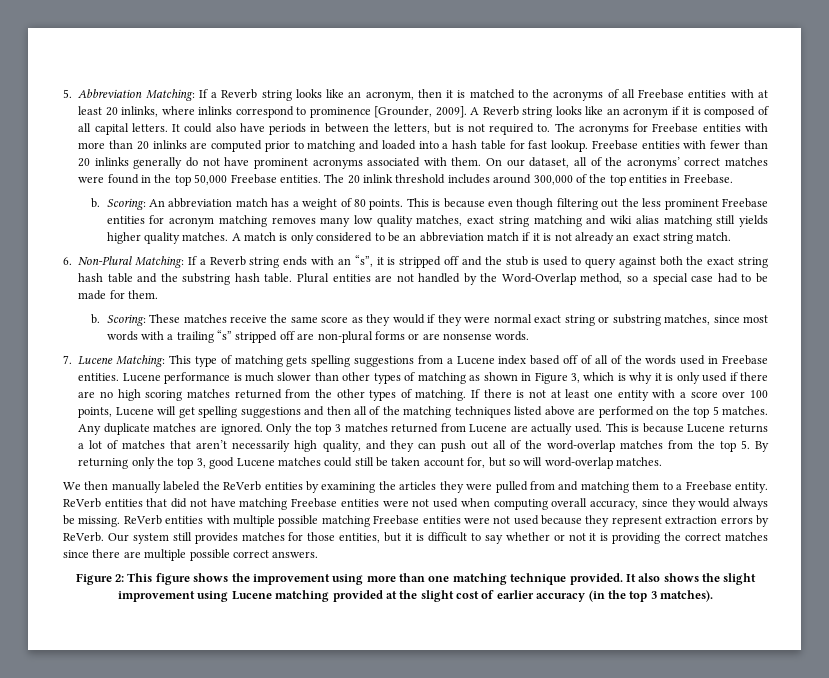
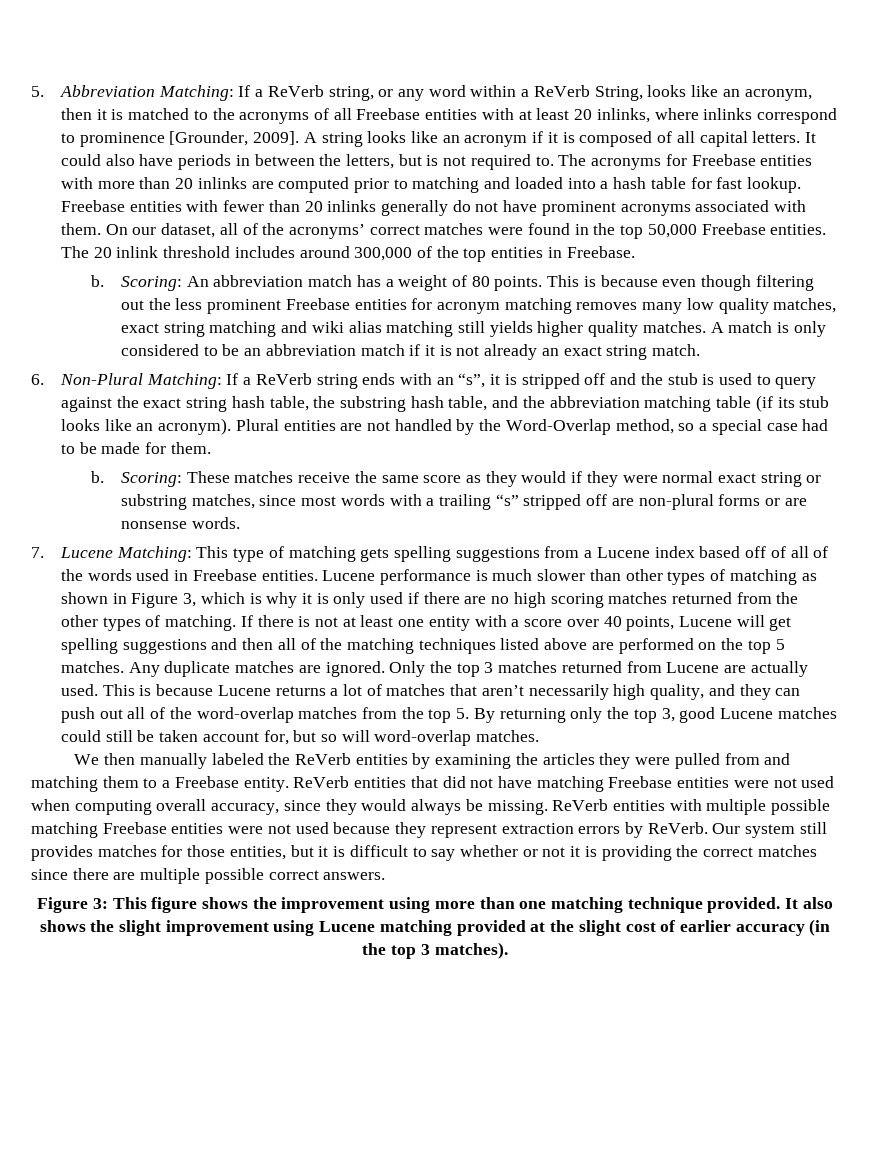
- 5. Abbreviation Matching: If a Reverb string looks like an acronym, then it is matched to the acronyms of all Freebase entities with at least 20 inlinks, where inlinks correspond to prominence [Grounder, 2009].
+ 5. Abbreviation Matching: If a ReVerb string, or any word within a ReVerb String, looks like an acronym, then it is matched to the acronyms of all Freebase entities with at least 20 inlinks, where inlinks correspond to prominence [Grounder, 2009].
- A Reverb string looks like an acronym if it is composed of all capital letters.
+ A string looks like an acronym if it is composed of all capital letters.
- 6. Non-Plural Matching: If a Reverb string ends with an “s”, it is stripped off and the stub is used to query against both the exact string hash table and the substring hash table.
+ 6. Non-Plural Matching: If a ReVerb string ends with an “s”, it is stripped off and the stub is used to query against the exact string hash table, the substring hash table, and the abbreviation matching table (if its stub looks like an acronym).
- If there is not at least one entity with a score over 100 points, Lucene will get spelling suggestions and then all of the matching techniques listed above are performed on the top 5 matches.
+ If there is not at least one entity with a score over 40 points, Lucene will get spelling suggestions and then all of the matching techniques listed above are performed on the top 5 matches.
- Figure 2: This figure shows the improvement using more than one matching technique provided.
+ Figure 3: This figure shows the improvement using more than one matching technique provided.

